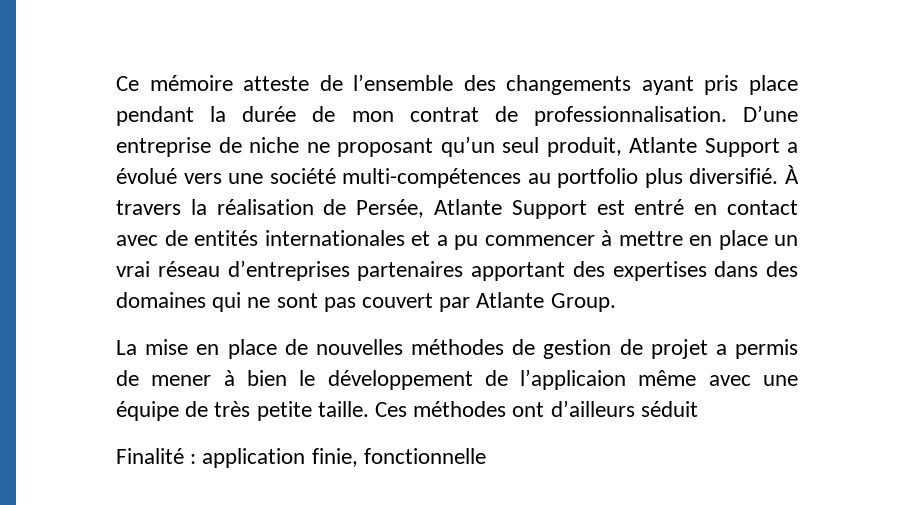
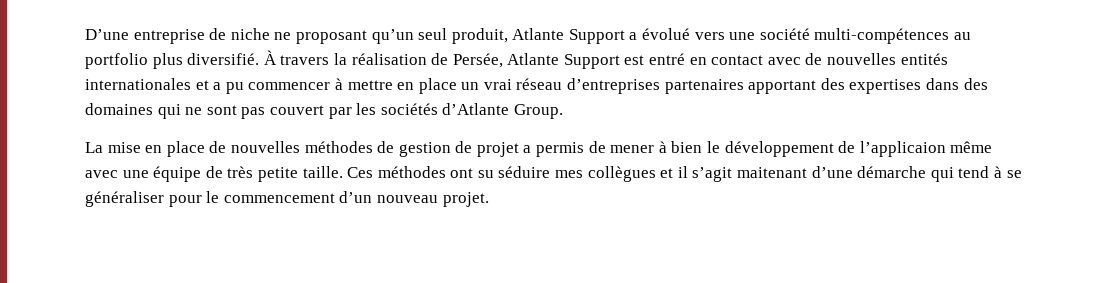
- Ce mémoire atteste de l’ensemble des changements ayant pris place pendant la durée de mon contrat de professionnalisation.
- À travers la réalisation de Persée, Atlante Support est entré en contact avec de entités internationales et a pu commencer à mettre en place un vrai réseau d’entreprises partenaires apportant des expertises dans des domaines qui ne sont pas couvert par Atlante Group.
+ À travers la réalisation de Persée, Atlante Support est entré en contact avec de nouvelles entités internationales et a pu commencer à mettre en place un vrai réseau d’entreprises partenaires apportant des expertises dans des domaines qui ne sont pas couvert par les sociétés d’Atlante Group.
- Ces méthodes ont d’ailleurs séduit
- Finalité : application finie, fonctionnelle
+ Ces méthodes ont su séduire mes collègues et il s’agit maitenant d’une démarche qui tend à se généraliser pour le commencement d’un nouveau projet.

